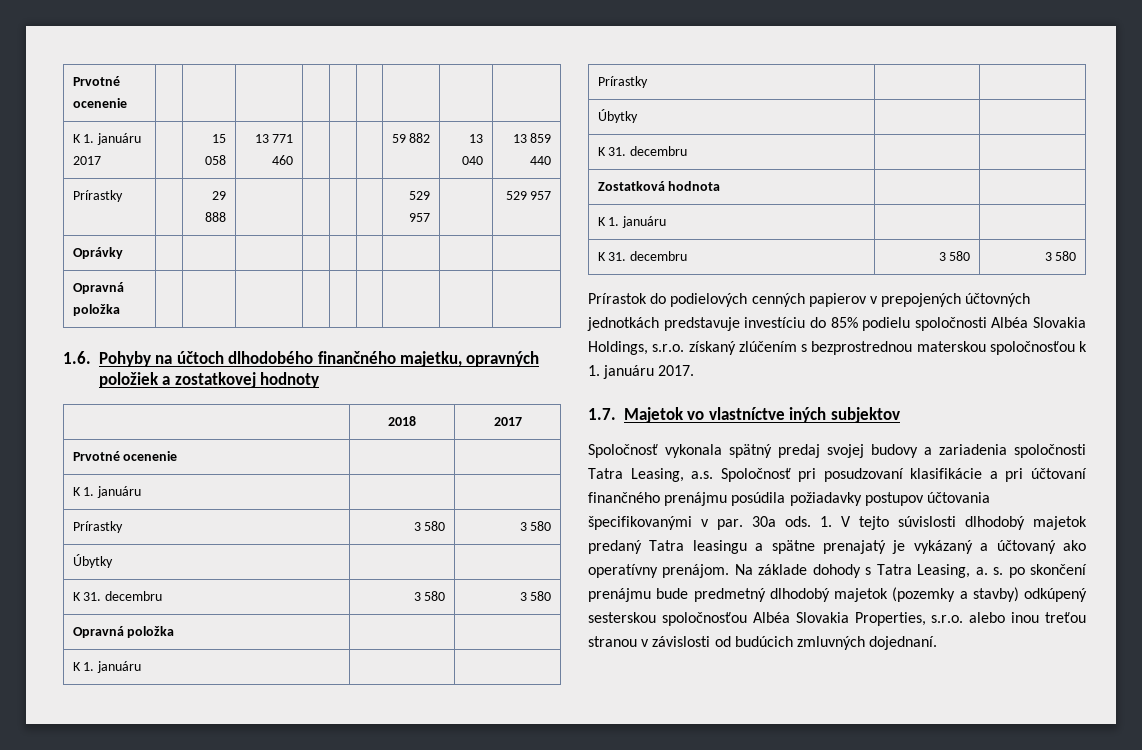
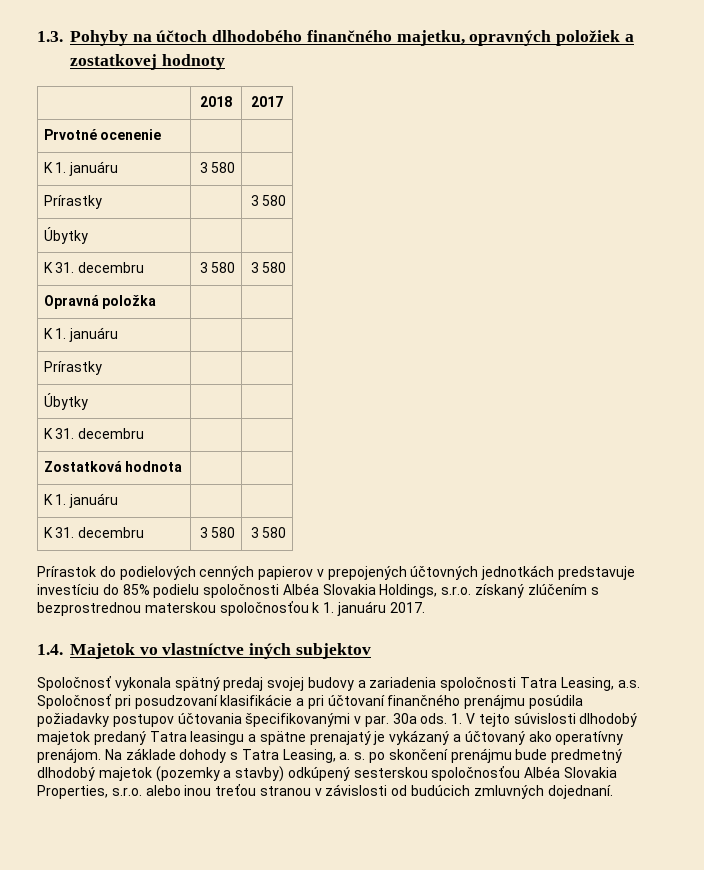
- Prvotné ocenenie | | | | | | | | |
- K 1. januáru 2017 | | 15 058 | 13 771 460 | | | | 59 882 | 13 040 | 13 859 440
- Prírastky | | 29 888 | | | | | 529 957 | | 529 957
- Oprávky | | | | | | | | |
- Opravná položka | | | | | | | | |
- 1.6. Pohyby na účtoch dlhodobého finančného majetku, opravných položiek a zostatkovej hodnoty
+ 1.3. Pohyby na účtoch dlhodobého finančného majetku, opravných položiek a zostatkovej hodnoty
  | 2018 | 2017
  Prvotné ocenenie | |
- K 1. januáru | |
- Prírastky | 3 580 | 3 580
+ K 1. januáru | 3 580 |
+ Prírastky | | 3 580
- 1.7. Majetok vo vlastníctve iných subjektov
+ 1.4. Majetok vo vlastníctve iných subjektov

